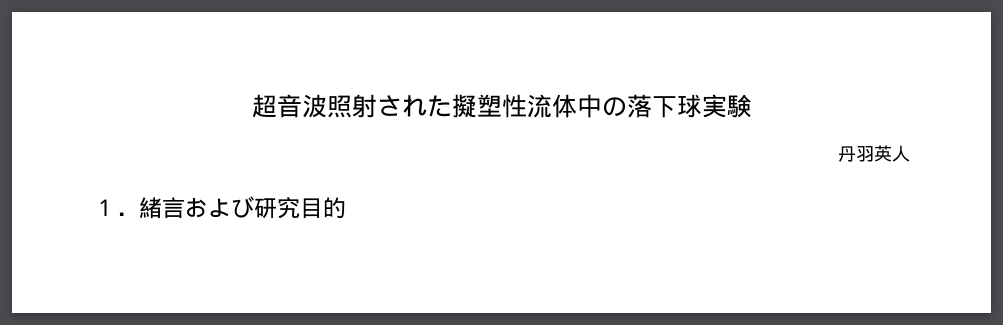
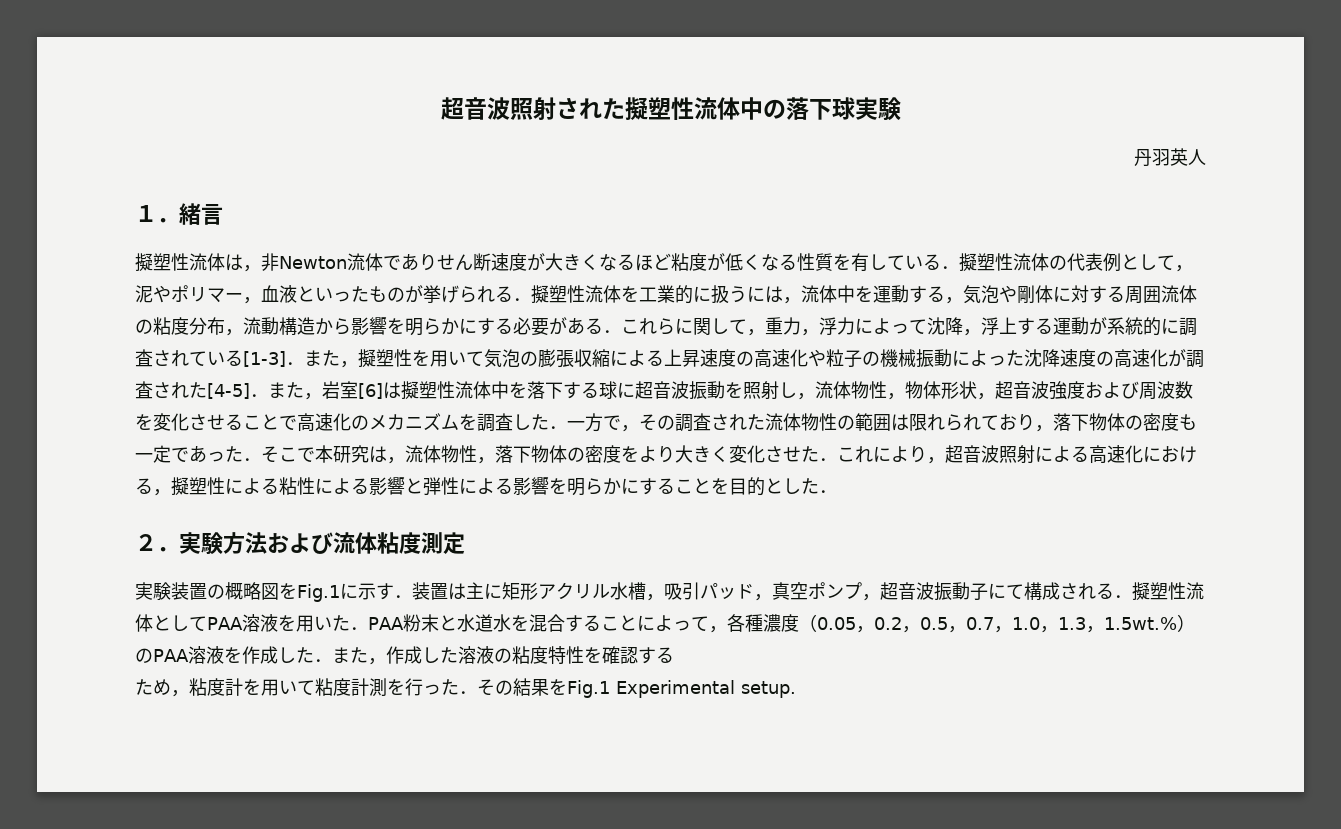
- １．緒言および研究目的
+ １．緒言
+ 擬塑性流体は，非Newton流体でありせん断速度が大きくなるほど粘度が低くなる性質を有している．擬塑性流体の代表例として，泥やポリマー，血液といったものが挙げられる．擬塑性流体を工業的に扱うには，流体中を運動する，気泡や剛体に対する周囲流体の粘度分布，流動構造から影響を明らかにする必要がある．これらに関して，重力，浮力によって沈降，浮上する運動が系統的に調査されている[1-3]．また，擬塑性を用いて気泡の膨張収縮による上昇速度の高速化や粒子の機械振動によった沈降速度の高速化が調査された[4-5]．また，岩室[6]は擬塑性流体中を落下する球に超音波振動を照射し，流体物性，物体形状，超音波強度および周波数を変化させることで高速化のメカニズムを調査した．一方で，その調査された流体物性の範囲は限れられており，落下物体の密度も一定であった．そこで本研究は，流体物性，落下物体の密度をより大きく変化させた．これにより，超音波照射による高速化における，擬塑性による粘性による影響と弾性による影響を明らかにすることを目的とした．
+ ２．実験方法および流体粘度測定
+ 実験装置の概略図をFig.1に示す．装置は主に矩形アクリル水槽，吸引パッド，真空ポンプ，超音波振動子にて構成される．擬塑性流体としてPAA溶液を用いた．PAA粉末と水道水を混合することによって，各種濃度（0.05，0.2，0.5，0.7，1.0，1.3，1.5wt.%）のPAA溶液を作成した．また，作成した溶液の粘度特性を確認する
+ ため，粘度計を用いて粘度計測を行った．その結果をFig.1 Experimental setup.

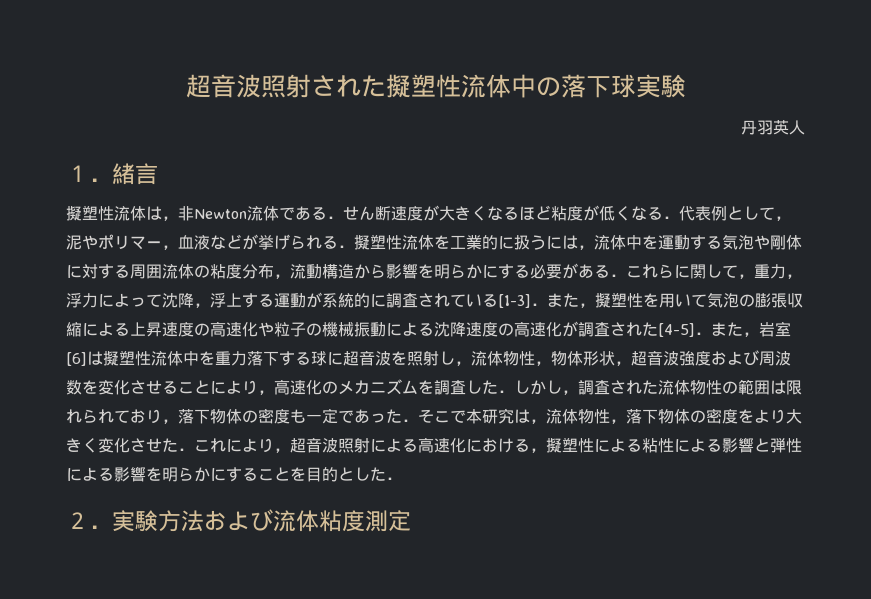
- 擬塑性流体は，非Newton流体でありせん断速度が大きくなるほど粘度が低くなる性質を有している．擬塑性流体の代表例として，泥やポリマー，血液といったものが挙げられる．擬塑性流体を工業的に扱うには，流体中を運動する，気泡や剛体に対する周囲流体の粘度分布，流動構造から影響を明らかにする必要がある．これらに関して，重力，浮力によって沈降，浮上する運動が系統的に調査されている[1-3]．また，擬塑性を用いて気泡の膨張収縮による上昇速度の高速化や粒子の機械振動によった沈降速度の高速化が調査された[4-5]．また，岩室[6]は擬塑性流体中を落下する球に超音波振動を照射し，流体物性，物体形状，超音波強度および周波数を変化させることで高速化のメカニズムを調査した．一方で，その調査された流体物性の範囲は限れられており，落下物体の密度も一定であった．そこで本研究は，流体物性，落下物体の密度をより大きく変化させた．これにより，超音波照射による高速化における，擬塑性による粘性による影響と弾性による影響を明らかにすることを目的とした．
+ 擬塑性流体は，非Newton流体である．せん断速度が大きくなるほど粘度が低くなる．代表例として，泥やポリマー，血液などが挙げられる．擬塑性流体を工業的に扱うには，流体中を運動する気泡や剛体に対する周囲流体の粘度分布，流動構造から影響を明らかにする必要がある．これらに関して，重力，浮力によって沈降，浮上する運動が系統的に調査されている[1-3]．また，擬塑性を用いて気泡の膨張収縮による上昇速度の高速化や粒子の機械振動による沈降速度の高速化が調査された[4-5]．また，岩室[6]は擬塑性流体中を重力落下する球に超音波を照射し，流体物性，物体形状，超音波強度および周波数を変化させることにより，高速化のメカニズムを調査した．しかし，調査された流体物性の範囲は限れられており，落下物体の密度も一定であった．そこで本研究は，流体物性，落下物体の密度をより大きく変化させた．これにより，超音波照射による高速化における，擬塑性による粘性による影響と弾性による影響を明らかにすることを目的とした．
- 実験装置の概略図をFig.1に示す．装置は主に矩形アクリル水槽，吸引パッド，真空ポンプ，超音波振動子にて構成される．擬塑性流体としてPAA溶液を用いた．PAA粉末と水道水を混合することによって，各種濃度（0.05，0.2，0.5，0.7，1.0，1.3，1.5wt.%）のPAA溶液を作成した．また，作成した溶液の粘度特性を確認する
- ため，粘度計を用いて粘度計測を行った．その結果をFig.1 Experimental setup.

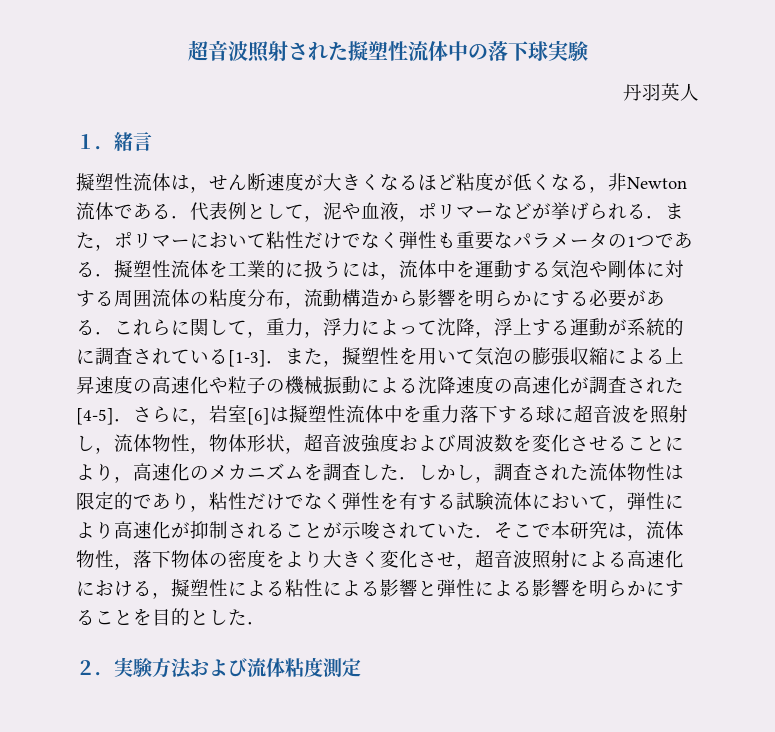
- 擬塑性流体は，非Newton流体である．せん断速度が大きくなるほど粘度が低くなる．代表例として，泥やポリマー，血液などが挙げられる．擬塑性流体を工業的に扱うには，流体中を運動する気泡や剛体に対する周囲流体の粘度分布，流動構造から影響を明らかにする必要がある．これらに関して，重力，浮力によって沈降，浮上する運動が系統的に調査されている[1-3]．また，擬塑性を用いて気泡の膨張収縮による上昇速度の高速化や粒子の機械振動による沈降速度の高速化が調査された[4-5]．また，岩室[6]は擬塑性流体中を重力落下する球に超音波を照射し，流体物性，物体形状，超音波強度および周波数を変化させることにより，高速化のメカニズムを調査した．しかし，調査された流体物性の範囲は限れられており，落下物体の密度も一定であった．そこで本研究は，流体物性，落下物体の密度をより大きく変化させた．これにより，超音波照射による高速化における，擬塑性による粘性による影響と弾性による影響を明らかにすることを目的とした．
+ 擬塑性流体は，せん断速度が大きくなるほど粘度が低くなる，非Newton流体である．代表例として，泥や血液，ポリマーなどが挙げられる．また，ポリマーにおいて粘性だけでなく弾性も重要なパラメータの1つである．擬塑性流体を工業的に扱うには，流体中を運動する気泡や剛体に対する周囲流体の粘度分布，流動構造から影響を明らかにする必要がある．これらに関して，重力，浮力によって沈降，浮上する運動が系統的に調査されている[1-3]．また，擬塑性を用いて気泡の膨張収縮による上昇速度の高速化や粒子の機械振動による沈降速度の高速化が調査された[4-5]．さらに，岩室[6]は擬塑性流体中を重力落下する球に超音波を照射し，流体物性，物体形状，超音波強度および周波数を変化させることにより，高速化のメカニズムを調査した．しかし，調査された流体物性は限定的であり，粘性だけでなく弾性を有する試験流体において，弾性により高速化が抑制されることが示唆されていた．そこで本研究は，流体物性，落下物体の密度をより大きく変化させ，超音波照射による高速化における，擬塑性による粘性による影響と弾性による影響を明らかにすることを目的とした．

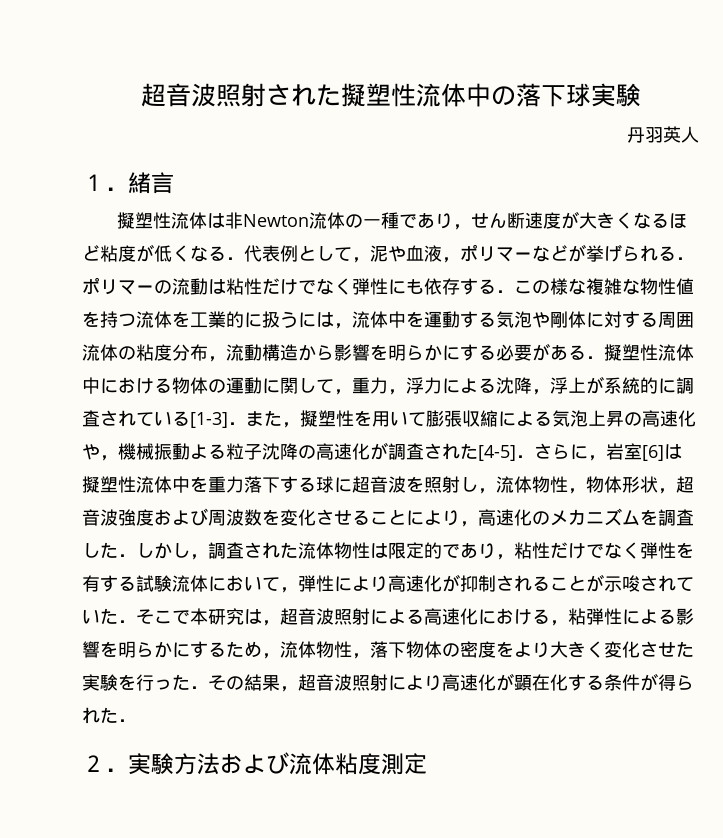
- 擬塑性流体は，せん断速度が大きくなるほど粘度が低くなる，非Newton流体である．代表例として，泥や血液，ポリマーなどが挙げられる．また，ポリマーにおいて粘性だけでなく弾性も重要なパラメータの1つである．擬塑性流体を工業的に扱うには，流体中を運動する気泡や剛体に対する周囲流体の粘度分布，流動構造から影響を明らかにする必要がある．これらに関して，重力，浮力によって沈降，浮上する運動が系統的に調査されている[1-3]．また，擬塑性を用いて気泡の膨張収縮による上昇速度の高速化や粒子の機械振動による沈降速度の高速化が調査された[4-5]．さらに，岩室[6]は擬塑性流体中を重力落下する球に超音波を照射し，流体物性，物体形状，超音波強度および周波数を変化させることにより，高速化のメカニズムを調査した．しかし，調査された流体物性は限定的であり，粘性だけでなく弾性を有する試験流体において，弾性により高速化が抑制されることが示唆されていた．そこで本研究は，流体物性，落下物体の密度をより大きく変化させ，超音波照射による高速化における，擬塑性による粘性による影響と弾性による影響を明らかにすることを目的とした．
+ 擬塑性流体は非Newton流体の一種であり，せん断速度が大きくなるほど粘度が低くなる．代表例として，泥や血液，ポリマーなどが挙げられる．ポリマーの流動は粘性だけでなく弾性にも依存する．この様な複雑な物性値を持つ流体を工業的に扱うには，流体中を運動する気泡や剛体に対する周囲流体の粘度分布，流動構造から影響を明らかにする必要がある．擬塑性流体中における物体の運動に関して，重力，浮力による沈降，浮上が系統的に調査されている[1-3]．また，擬塑性を用いて膨張収縮による気泡上昇の高速化や，機械振動よる粒子沈降の高速化が調査された[4-5]．さらに，岩室[6]は擬塑性流体中を重力落下する球に超音波を照射し，流体物性，物体形状，超音波強度および周波数を変化させることにより，高速化のメカニズムを調査した．しかし，調査された流体物性は限定的であり，粘性だけでなく弾性を有する試験流体において，弾性により高速化が抑制されることが示唆されていた．そこで本研究は，超音波照射による高速化における，粘弾性による影響を明らかにするため，流体物性，落下物体の密度をより大きく変化させた実験を行った．その結果，超音波照射により高速化が顕在化する条件が得られた．

